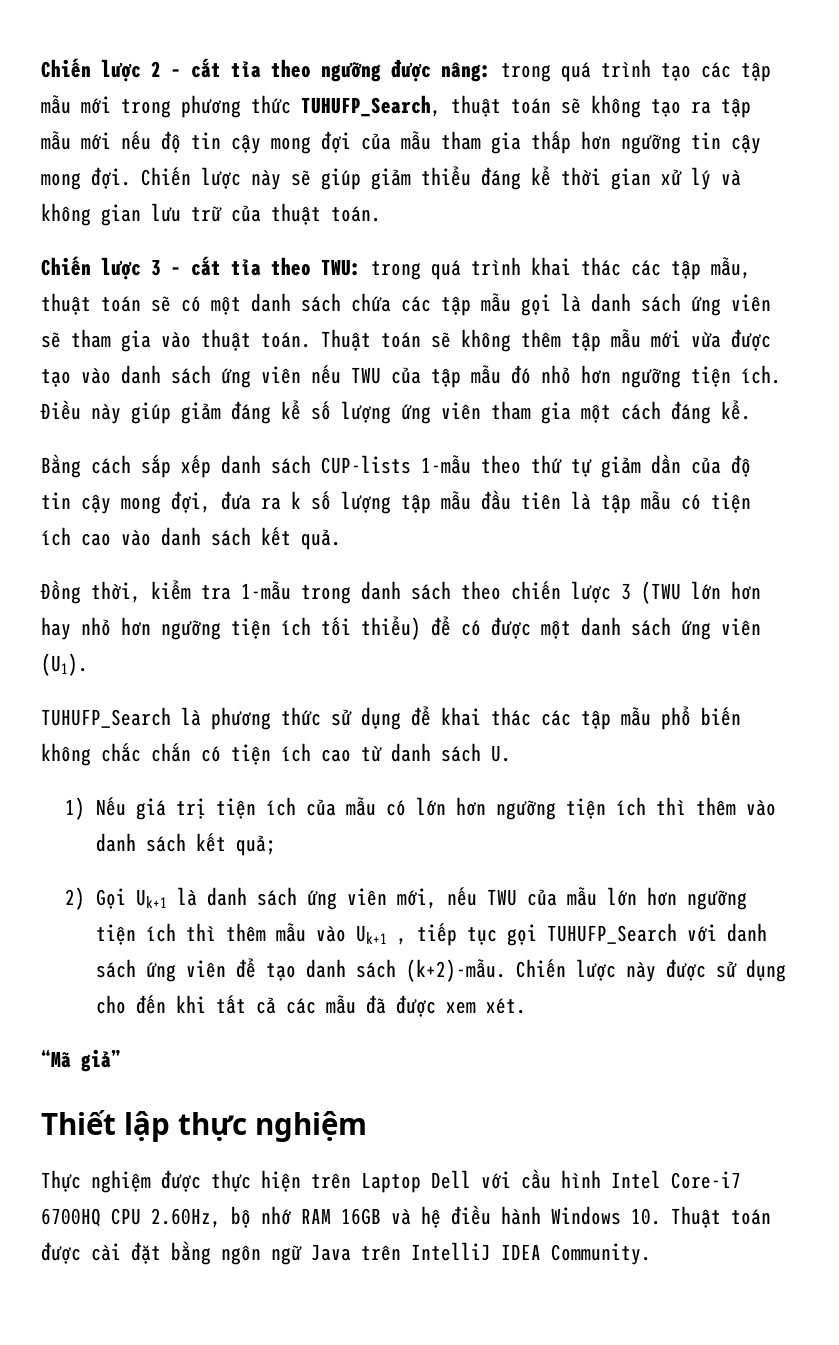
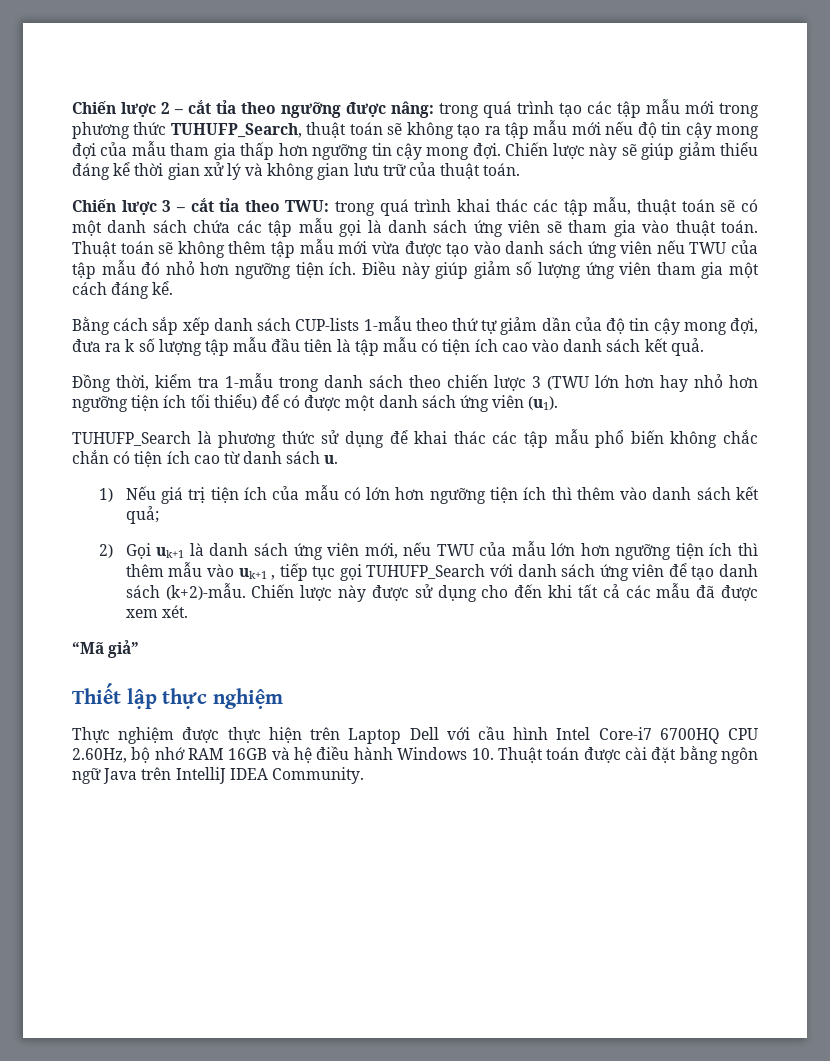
- Điều này giúp giảm đáng kể số lượng ứng viên tham gia một cách đáng kể.
+ Điều này giúp giảm số lượng ứng viên tham gia một cách đáng kể.
- Đồng thời, kiểm tra 1-mẫu trong danh sách theo chiến lược 3 (TWU lớn hơn hay nhỏ hơn ngưỡng tiện ích tối thiểu) để có được một danh sách ứng viên (U1).
+ Đồng thời, kiểm tra 1-mẫu trong danh sách theo chiến lược 3 (TWU lớn hơn hay nhỏ hơn ngưỡng tiện ích tối thiểu) để có được một danh sách ứng viên (u1).
- TUHUFP_Search là phương thức sử dụng để khai thác các tập mẫu phổ biến không chắc chắn có tiện ích cao từ danh sách U.
+ TUHUFP_Search là phương thức sử dụng để khai thác các tập mẫu phổ biến không chắc chắn có tiện ích cao từ danh sách u.
- 2) Gọi Uk+1 là danh sách ứng viên mới, nếu TWU của mẫu lớn hơn ngưỡng tiện ích thì thêm mẫu vào Uk+1 , tiếp tục gọi TUHUFP_Search với danh sách ứng viên để tạo danh sách (k+2)-mẫu.
+ 2) Gọi uk+1 là danh sách ứng viên mới, nếu TWU của mẫu lớn hơn ngưỡng tiện ích thì thêm mẫu vào uk+1 , tiếp tục gọi TUHUFP_Search với danh sách ứng viên để tạo danh sách (k+2)-mẫu.

